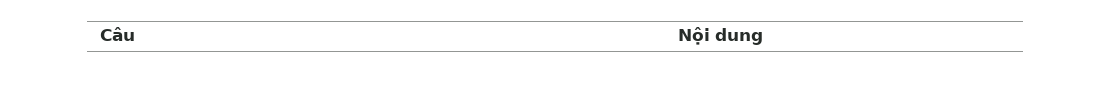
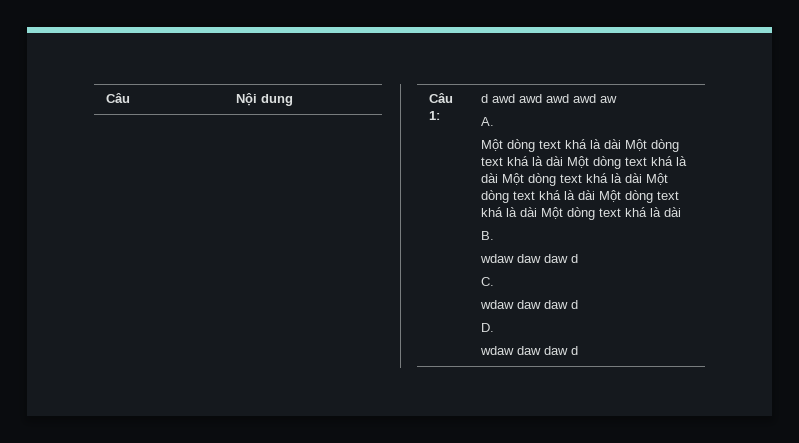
+ Câu 1: | d awd awd awd awd aw
+ A.
+ Một dòng text khá là dài Một dòng text khá là dài Một dòng text khá là dài Một dòng text khá là dài Một dòng text khá là dài Một dòng text khá là dài Một dòng text khá là dài
+ B.
+ wdaw daw daw d
+ C.
+ wdaw daw daw d
+ D.
+ wdaw daw daw d

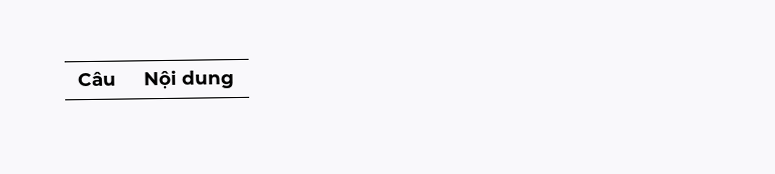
- Câu 1: | d awd awd awd awd aw
- A.
- Một dòng text khá là dài Một dòng text khá là dài Một dòng text khá là dài Một dòng text khá là dài Một dòng text khá là dài Một dòng text khá là dài Một dòng text khá là dài
- B.
- wdaw daw daw d
- C.
- wdaw daw daw d
- D.
- wdaw daw daw d

